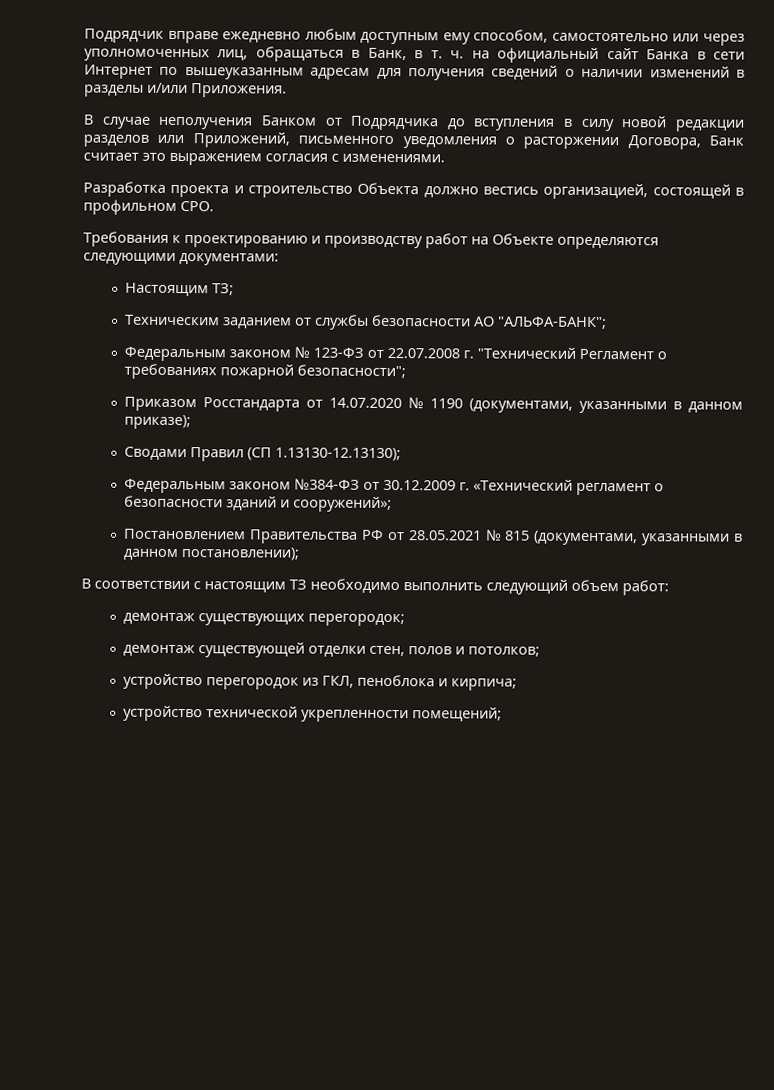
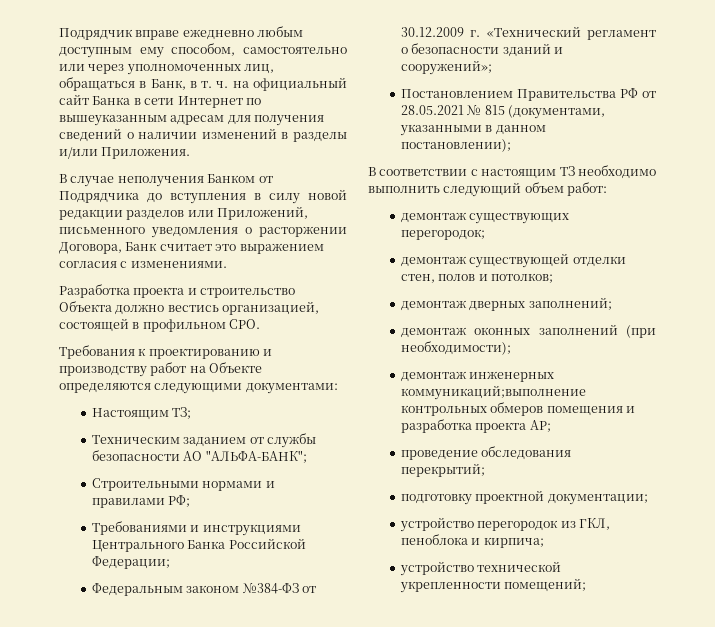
- Федеральным законом № 123-ФЗ от 22.07.2008 г. "Технический Регламент о требованиях пожарной безопасности";
- Приказом Росстандарта от 14.07.2020 № 1190 (документами, указанными в данном приказе);
- Сводами Правил (СП 1.13130-12.13130);
+ Строительными нормами и правилами РФ;
+ Требованиями и инструкциями Центрального Банка Российской Федерации;
+ демонтаж дверных заполнений;
+ демонтаж оконных заполнений (при необходимости);
+ демонтаж инженерных коммуникаций;выполнение контрольных обмеров помещения и разработка проекта АР;
+ проведение обследования перекрытий;
+ подготовку проектной документации;

